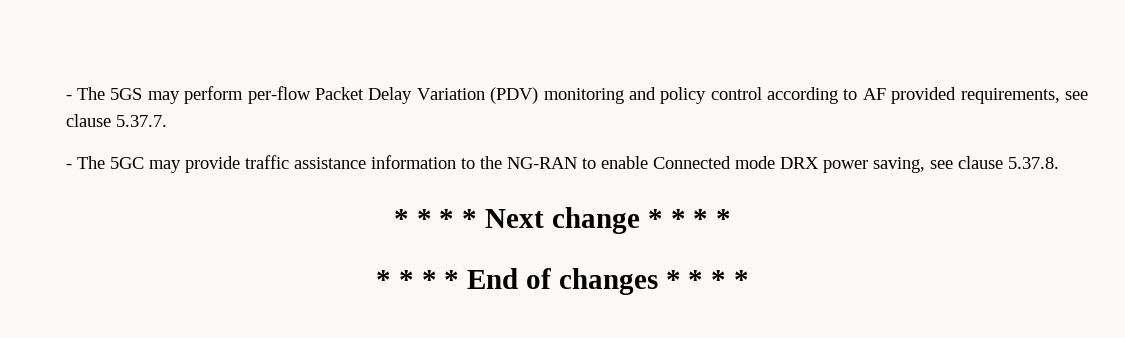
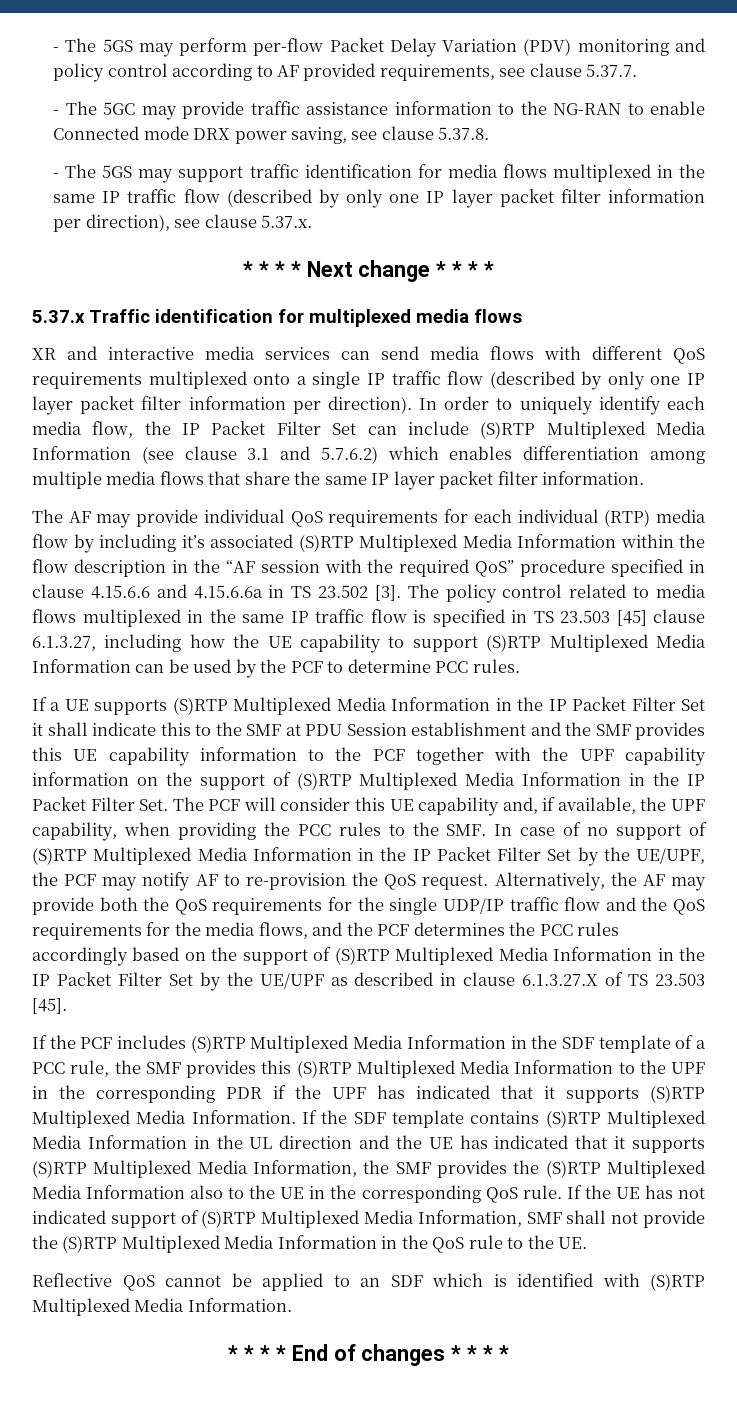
+ - The 5GS may support traffic identification for media flows multiplexed in the same IP traffic flow (described by only one IP layer packet filter information per direction), see clause 5.37.x.
+ 5.37.x Traffic identification for multiplexed media flows
+ XR and interactive media services can send media flows with different QoS requirements multiplexed onto a single IP traffic flow (described by only one IP layer packet filter information per direction). In order to uniquely identify each media flow, the IP Packet Filter Set can include (S)RTP Multiplexed Media Information (see clause 3.1 and 5.7.6.2) which enables differentiation among multiple media flows that share the same IP layer packet filter information.
+ The AF may provide individual QoS requirements for each individual (RTP) media flow by including it’s associated (S)RTP Multiplexed Media Information within the flow description in the “AF session with the required QoS” procedure specified in clause 4.15.6.6 and 4.15.6.6a in TS 23.502 [3]. The policy control related to media flows multiplexed in the same IP traffic flow is specified in TS 23.503 [45] clause 6.1.3.27, including how the UE capability to support (S)RTP Multiplexed Media Information can be used by the PCF to determine PCC rules.
+ If a UE supports (S)RTP Multiplexed Media Information in the IP Packet Filter Set it shall indicate this to the SMF at PDU Session establishment and the SMF provides this UE capability information to the PCF together with the UPF capability information on the support of (S)RTP Multiplexed Media Information in the IP Packet Filter Set. The PCF will consider this UE capability and, if available, the UPF capability, when providing the PCC rules to the SMF. In case of no support of (S)RTP Multiplexed Media Information in the IP Packet Filter Set by the UE/UPF, the PCF may notify AF to re-provision the QoS request. Alternatively, the AF may provide both the QoS requirements for the single UDP/IP traffic flow and the QoS requirements for the media flows, and the PCF determines the PCC rules accordingly based on the support of (S)RTP Multiplexed Media Information in the IP Packet Filter Set by the UE/UPF as described in clause 6.1.3.27.X of TS 23.503 [45].
+ If the PCF includes (S)RTP Multiplexed Media Information in the SDF template of a PCC rule, the SMF provides this (S)RTP Multiplexed Media Information to the UPF in the corresponding PDR if the UPF has indicated that it supports (S)RTP Multiplexed Media Information. If the SDF template contains (S)RTP Multiplexed Media Information in the UL direction and the UE has indicated that it supports (S)RTP Multiplexed Media Information, the SMF provides the (S)RTP Multiplexed Media Information also to the UE in the corresponding QoS rule. If the UE has not indicated support of (S)RTP Multiplexed Media Information, SMF shall not provide the (S)RTP Multiplexed Media Information in the QoS rule to the UE.
+ Reflective QoS cannot be applied to an SDF which is identified with (S)RTP Multiplexed Media Information.

